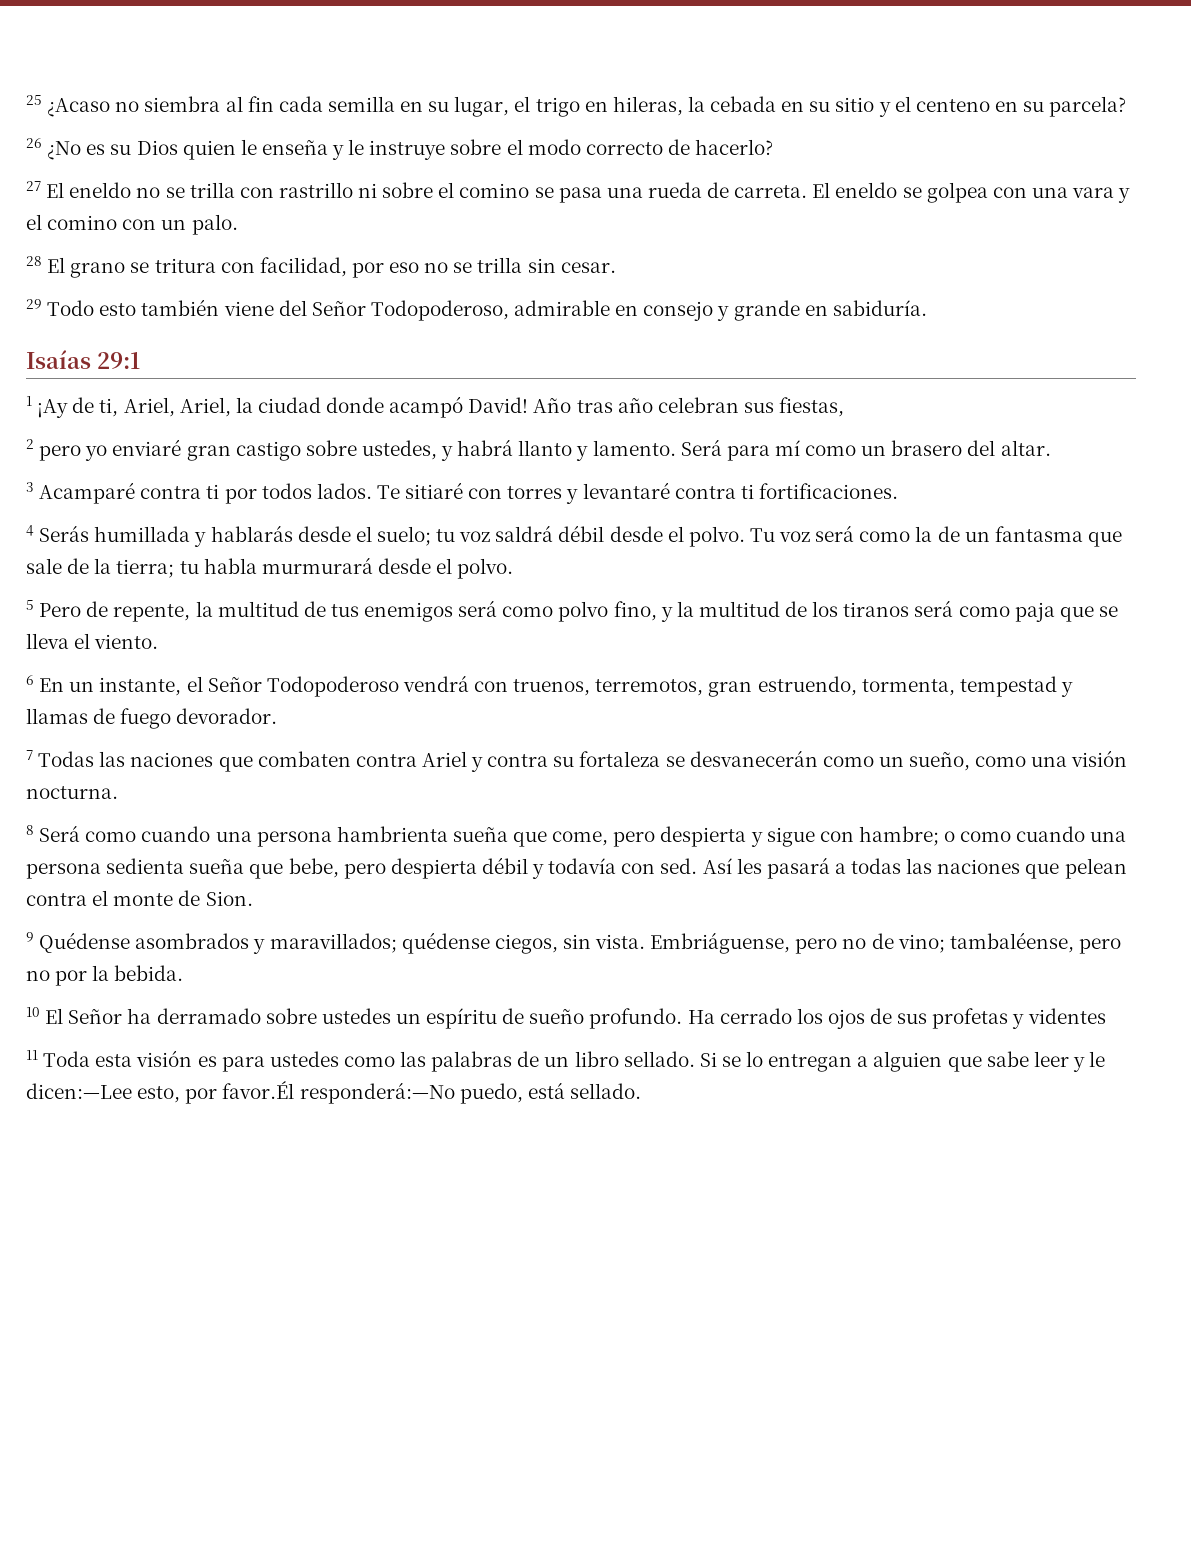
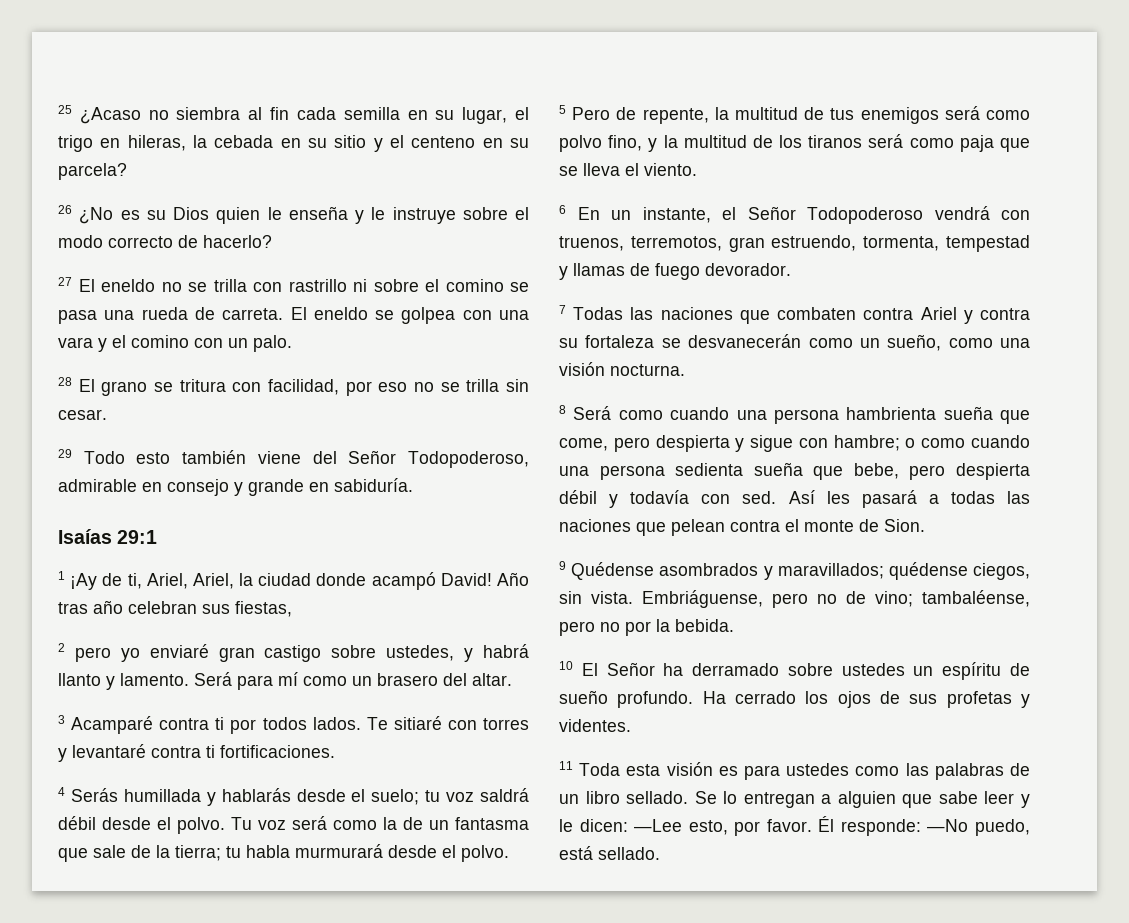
- Ha cerrado los ojos de sus profetas y videntes
+ Ha cerrado los ojos de sus profetas y videntes.
- Si se lo entregan a alguien que sabe leer y le dicen:—Lee esto, por favor.Él responderá:—No puedo, está sellado.
+ Se lo entregan a alguien que sabe leer y le dicen: —Lee esto, por favor. Él responde: —No puedo, está sellado.

